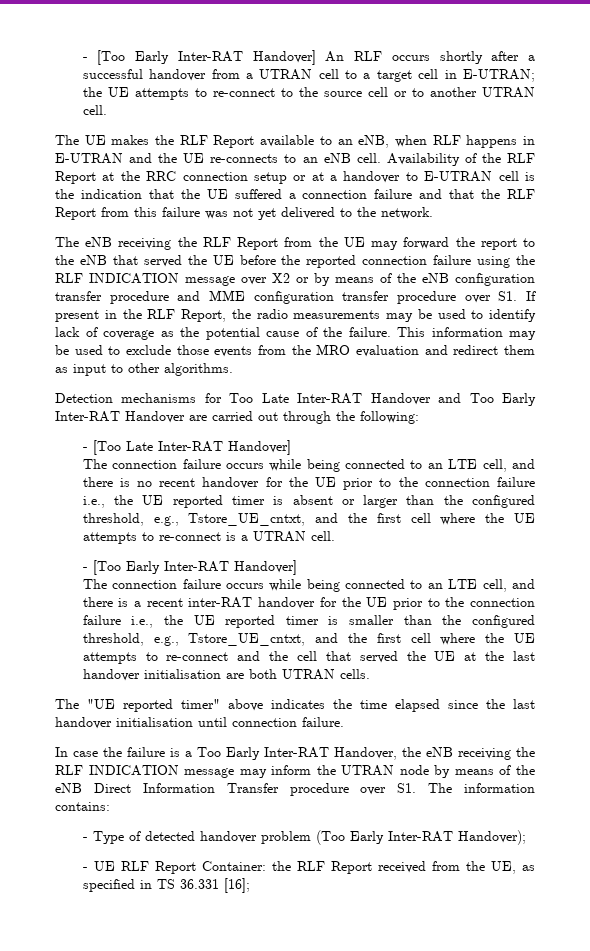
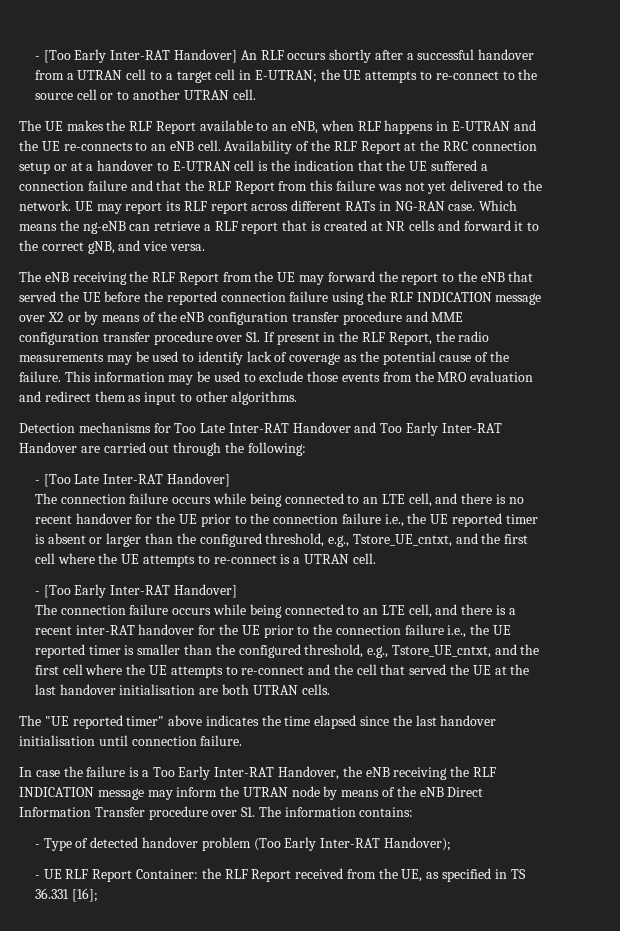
+ UE may report its RLF report across different RATs in NG-RAN case. Which means the ng-eNB can retrieve a RLF report that is created at NR cells and forward it to the correct gNB, and vice versa.

